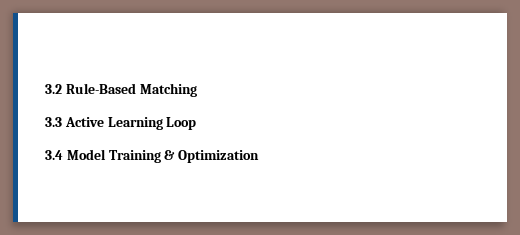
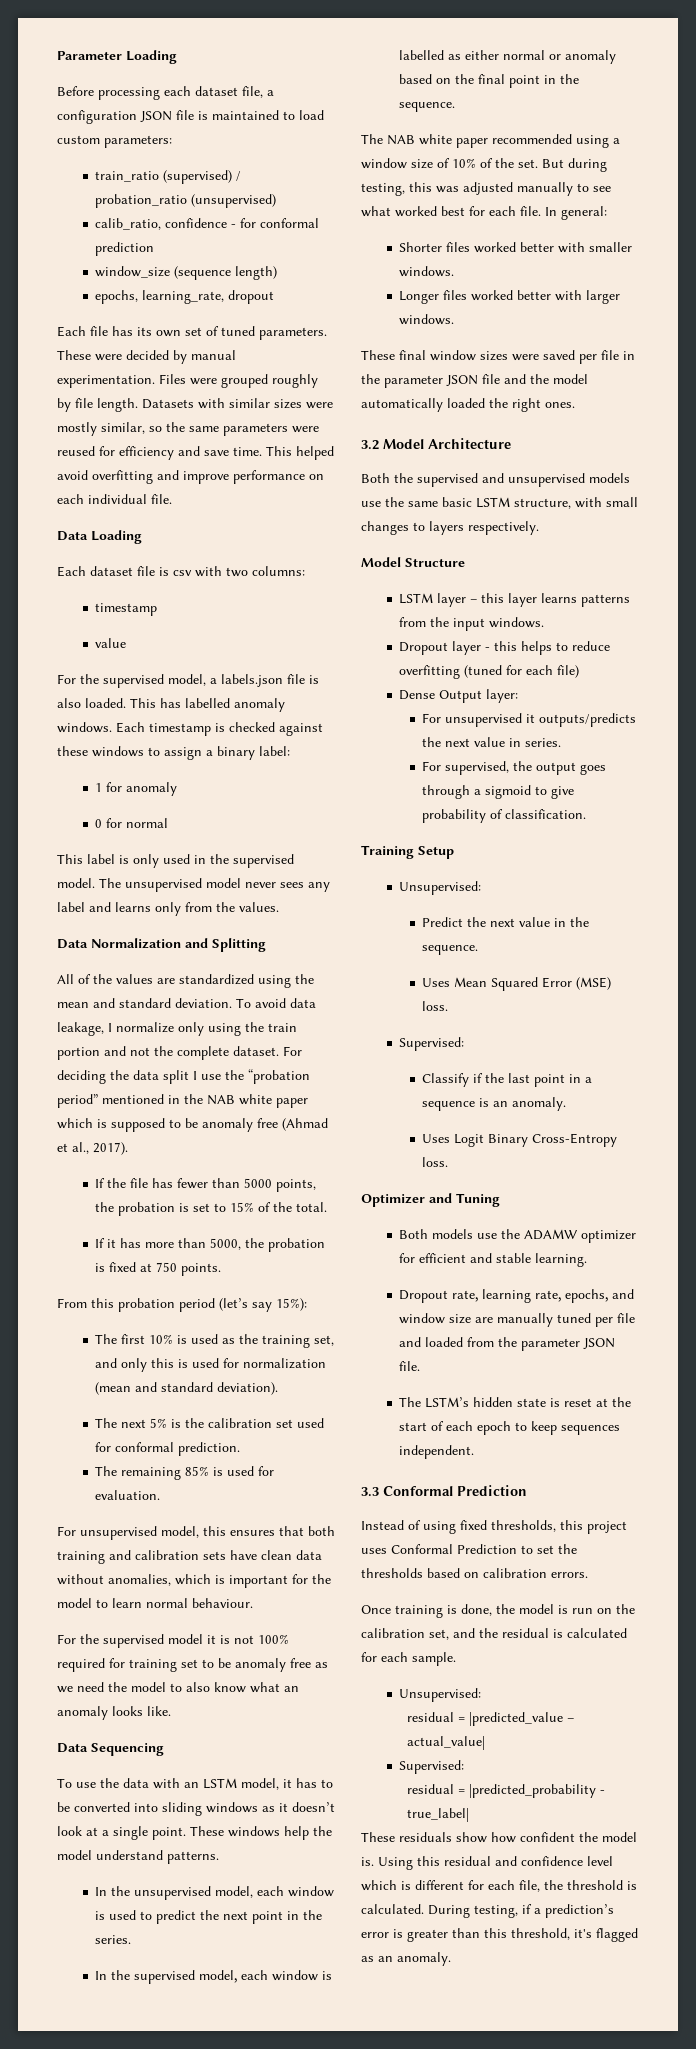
- 3.2 Rule-Based Matching
- 3.3 Active Learning Loop
- 3.4 Model Training & Optimization
+ Parameter Loading
+ Before processing each dataset file, a configuration JSON file is maintained to load custom parameters:
+ train_ratio (supervised) / probation_ratio (unsupervised)
+ calib_ratio, confidence - for conformal prediction
+ window_size (sequence length)
+ epochs, learning_rate, dropout
+ Each file has its own set of tuned parameters. These were decided by manual experimentation. Files were grouped roughly by file length. Datasets with similar sizes were mostly similar, so the same parameters were reused for efficiency and save time. This helped avoid overfitting and improve performance on each individual file.
+ Data Loading
+ Each dataset file is csv with two columns:
+ timestamp
+ value
+ For the supervised model, a labels.json file is also loaded. This has labelled anomaly windows. Each timestamp is checked against these windows to assign a binary label:
+ 1 for anomaly
+ 0 for normal
+ This label is only used in the supervised model. The unsupervised model never sees any label and learns only from the values.
+ Data Normalization and Splitting
+ All of the values are standardized using the mean and standard deviation. To avoid data leakage, I normalize only using the train portion and not the complete dataset. For deciding the data split I use the “probation period” mentioned in the NAB white paper which is supposed to be anomaly free (Ahmad et al., 2017).
+ If the file has fewer than 5000 points, the probation is set to 15% of the total.
+ If it has more than 5000, the probation is fixed at 750 points.
+ From this probation period (let’s say 15%):
+ The first 10% is used as the training set, and only this is used for normalization (mean and standard deviation).
+ The next 5% is the calibration set used for conformal prediction.
+ The remaining 85% is used for evaluation.
+ For unsupervised model, this ensures that both training and calibration sets have clean data without anomalies, which is important for the model to learn normal behaviour.
+ For the supervised model it is not 100% required for training set to be anomaly free as we need the model to also know what an anomaly looks like.
+ Data Sequencing
+ To use the data with an LSTM model, it has to be converted into sliding windows as it doesn’t look at a single point. These windows help the model understand patterns.
+ In the unsupervised model, each window is used to predict the next point in the series.
+ In the supervised model, each window is labelled as either normal or anomaly based on the final point in the sequence.
+ The NAB white paper recommended using a window size of 10% of the set. But during testing, this was adjusted manually to see what worked best for each file. In general:
+ Shorter files worked better with smaller windows.
+ Longer files worked better with larger windows.
+ These final window sizes were saved per file in the parameter JSON file and the model automatically loaded the right ones.
+ 3.2 Model Architecture
+ Both the supervised and unsupervised models use the same basic LSTM structure, with small changes to layers respectively.
+ Model Structure
+ LSTM layer – this layer learns patterns from the input windows.
+ Dropout layer - this helps to reduce overfitting (tuned for each file)
+ Dense Output layer:
+ For unsupervised it outputs/predicts the next value in series.
+ For supervised, the output goes through a sigmoid to give probability of classification.
+ Training Setup
+ Unsupervised:
+ Predict the next value in the sequence.
+ Uses Mean Squared Error (MSE) loss.
+ Supervised:
+ Classify if the last point in a sequence is an anomaly.
+ Uses Logit Binary Cross-Entropy loss.
+ Optimizer and Tuning
+ Both models use the ADAMW optimizer for efficient and stable learning.
+ Dropout rate, learning rate, epochs, and window size are manually tuned per file and loaded from the parameter JSON file.
+ The LSTM’s hidden state is reset at the start of each epoch to keep sequences independent.
+ 3.3 Conformal Prediction
+ Instead of using fixed thresholds, this project uses Conformal Prediction to set the thresholds based on calibration errors.
+ Once training is done, the model is run on the calibration set, and the residual is calculated for each sample.
+ Unsupervised:
+ residual = |predicted_value – actual_value|
+ Supervised:
+ residual = |predicted_probability - true_label|
+ These residuals show how confident the model is. Using this residual and confidence level which is different for each file, the threshold is calculated. During testing, if a prediction’s error is greater than this threshold, it's flagged as an anomaly.

